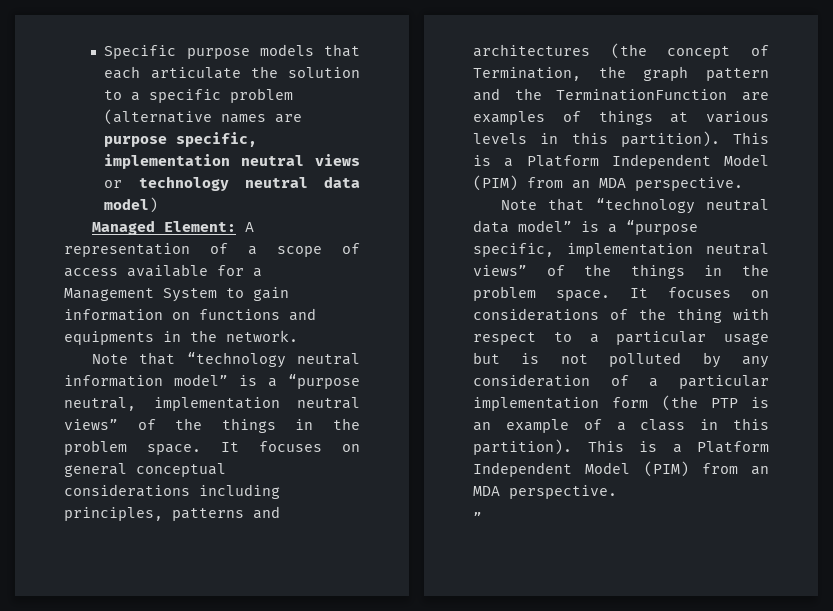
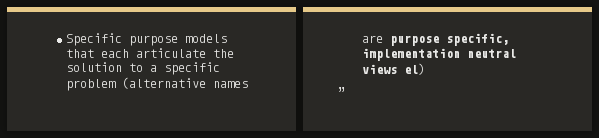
- Specific purpose models that each articulate the solution to a specific problem (alternative names are purpose specific, implementation neutral views or technology neutral data model)
- Managed Element: A representation of a scope of access available for a Management System to gain information on functions and equipments in the network.
- Note that “technology neutral information model” is a “purpose neutral, implementation neutral views” of the things in the problem space. It focuses on general conceptual considerations including principles, patterns and architectures (the concept of Termination, the graph pattern and the TerminationFunction are examples of things at various levels in this partition). This is a Platform Independent Model (PIM) from an MDA perspective.
- Note that “technology neutral data model” is a “purpose specific, implementation neutral views” of the things in the problem space. It focuses on considerations of the thing with respect to a particular usage but is not polluted by any consideration of a particular implementation form (the PTP is an example of a class in this partition). This is a Platform Independent Model (PIM) from an MDA perspective.
+ Specific purpose models that each articulate the solution to a specific problem (alternative names are purpose specific, implementation neutral views el)

